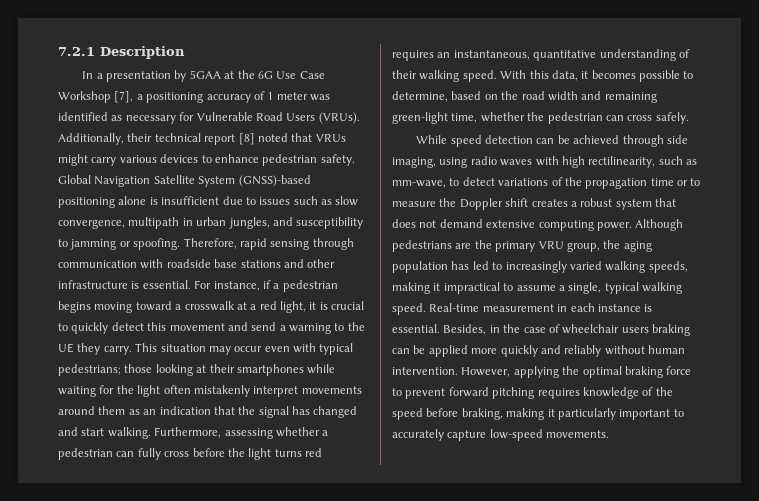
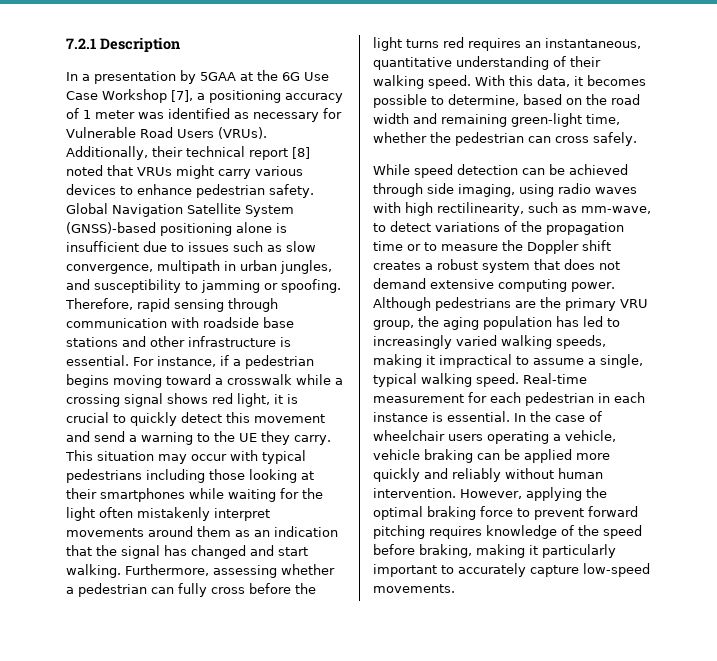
- For instance, if a pedestrian begins moving toward a crosswalk at a red light, it is crucial to quickly detect this movement and send a warning to the UE they carry.
+ For instance, if a pedestrian begins moving toward a crosswalk while a crossing signal shows red light, it is crucial to quickly detect this movement and send a warning to the UE they carry.
- This situation may occur even with typical pedestrians; those looking at their smartphones while waiting for the light often mistakenly interpret movements around them as an indication that the signal has changed and start walking.
+ This situation may occur with typical pedestrians including those looking at their smartphones while waiting for the light often mistakenly interpret movements around them as an indication that the signal has changed and start walking.
- Real-time measurement in each instance is essential.
+ Real-time measurement for each pedestrian in each instance is essential.
- Besides, in the case of wheelchair users braking can be applied more quickly and reliably without human intervention.
+ In the case of wheelchair users operating a vehicle, vehicle braking can be applied more quickly and reliably without human intervention.

